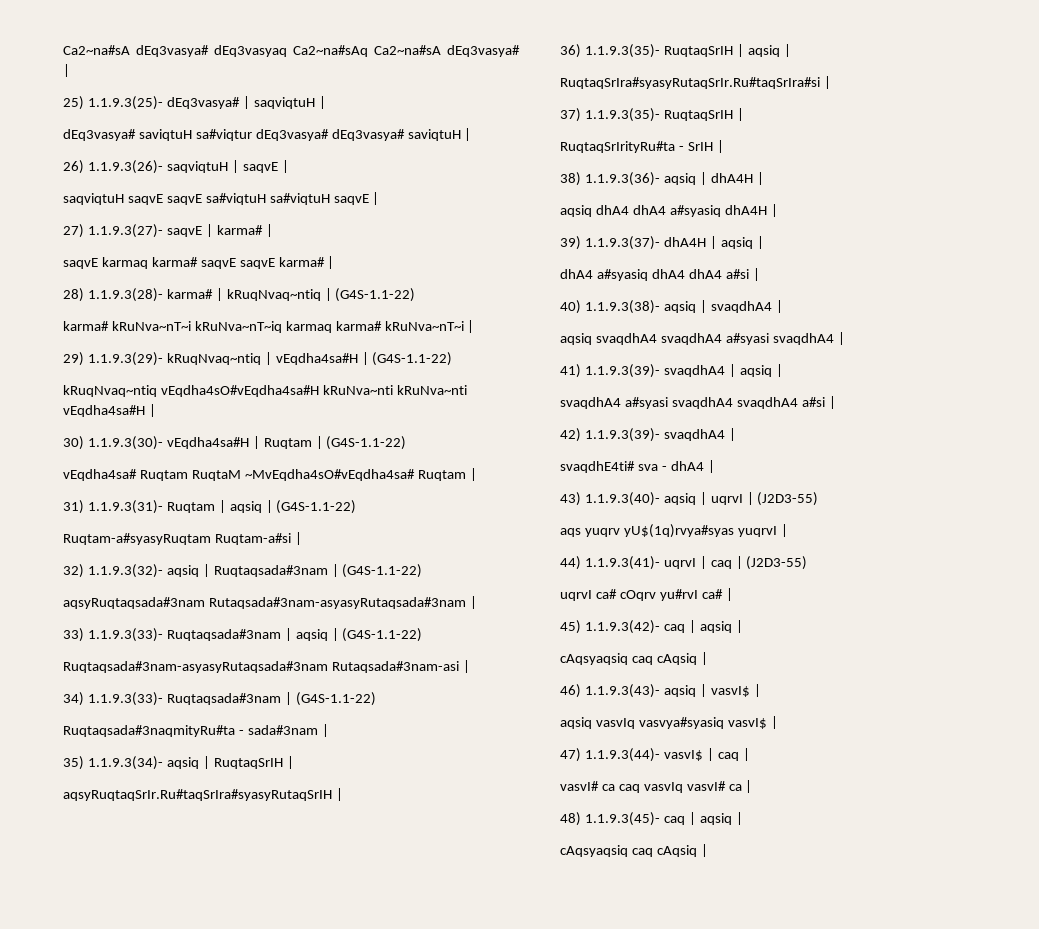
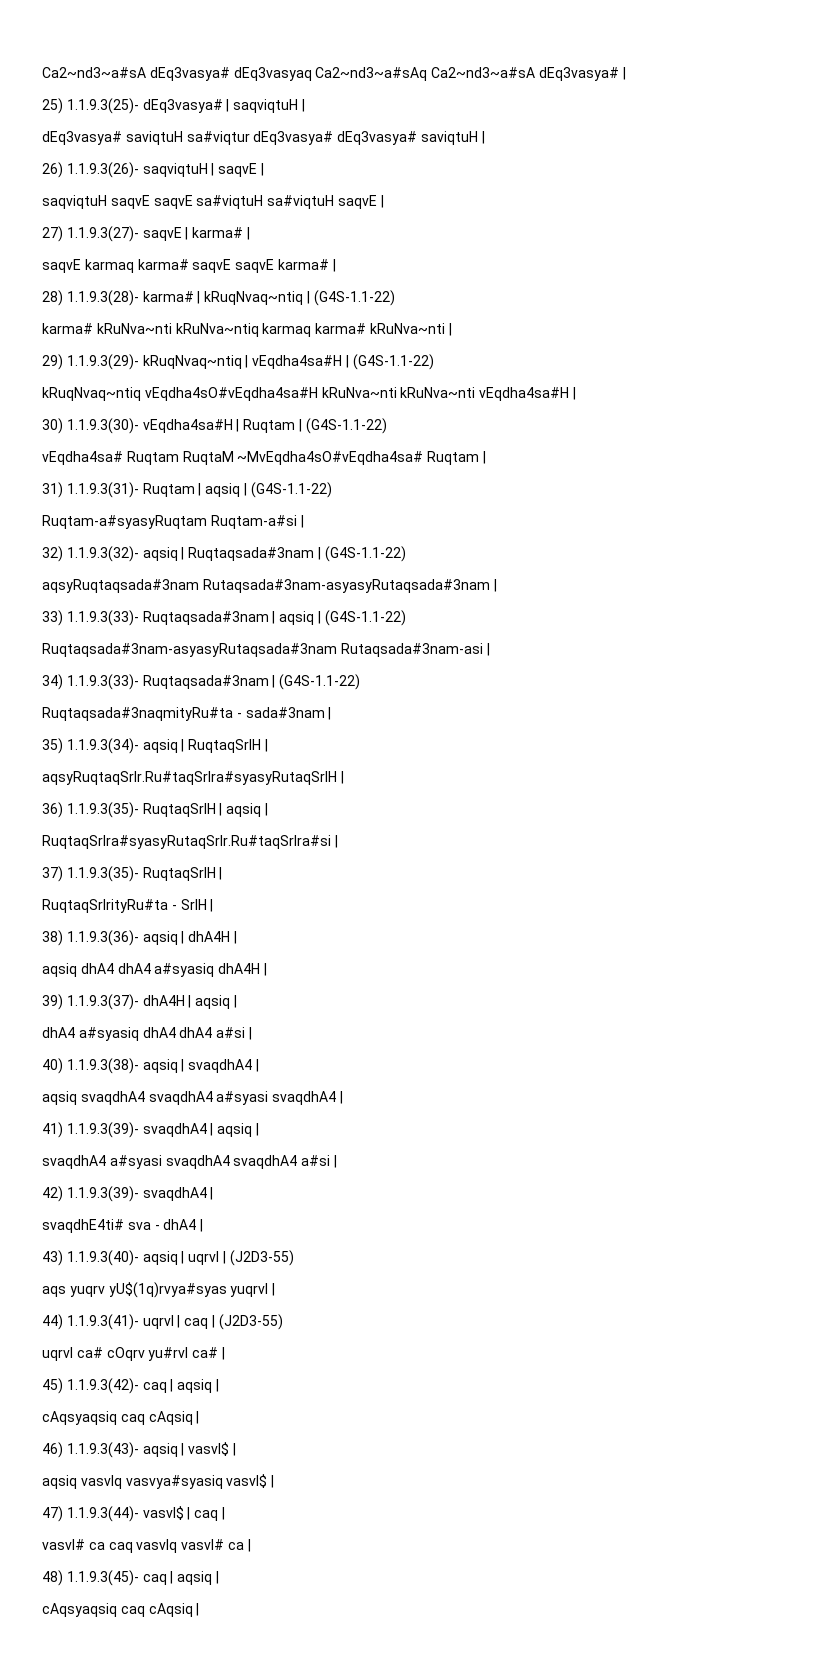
- Ca2~na#sA dEq3vasya# dEq3vasyaq Ca2~na#sAq Ca2~na#sA dEq3vasya# |
+ Ca2~nd3~a#sA dEq3vasya# dEq3vasyaq Ca2~nd3~a#sAq Ca2~nd3~a#sA dEq3vasya# |
- karma# kRuNva~nT~i kRuNva~nT~iq karmaq karma# kRuNva~nT~i |
+ karma# kRuNva~nti kRuNva~ntiq karmaq karma# kRuNva~nti |

